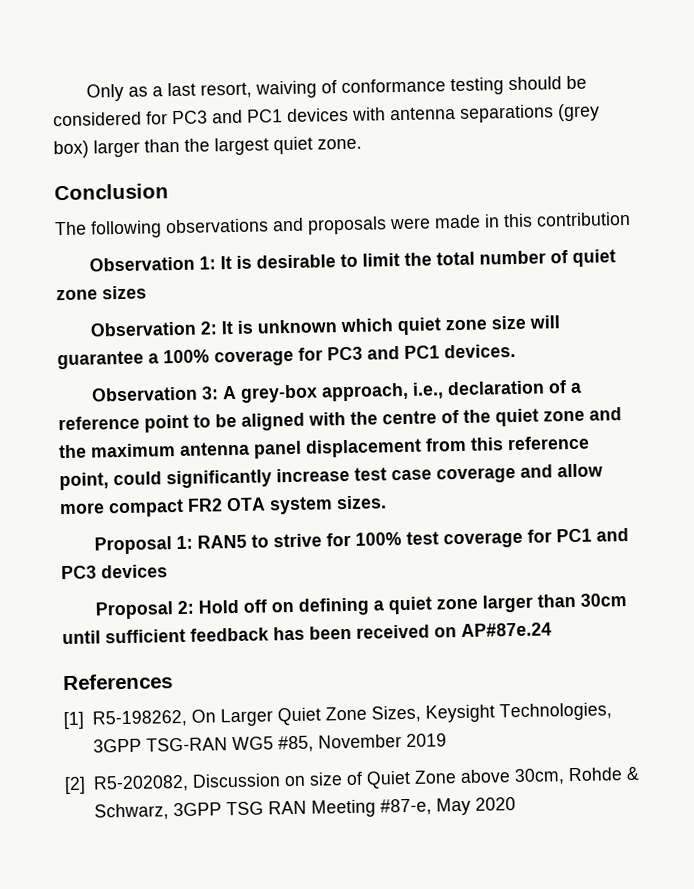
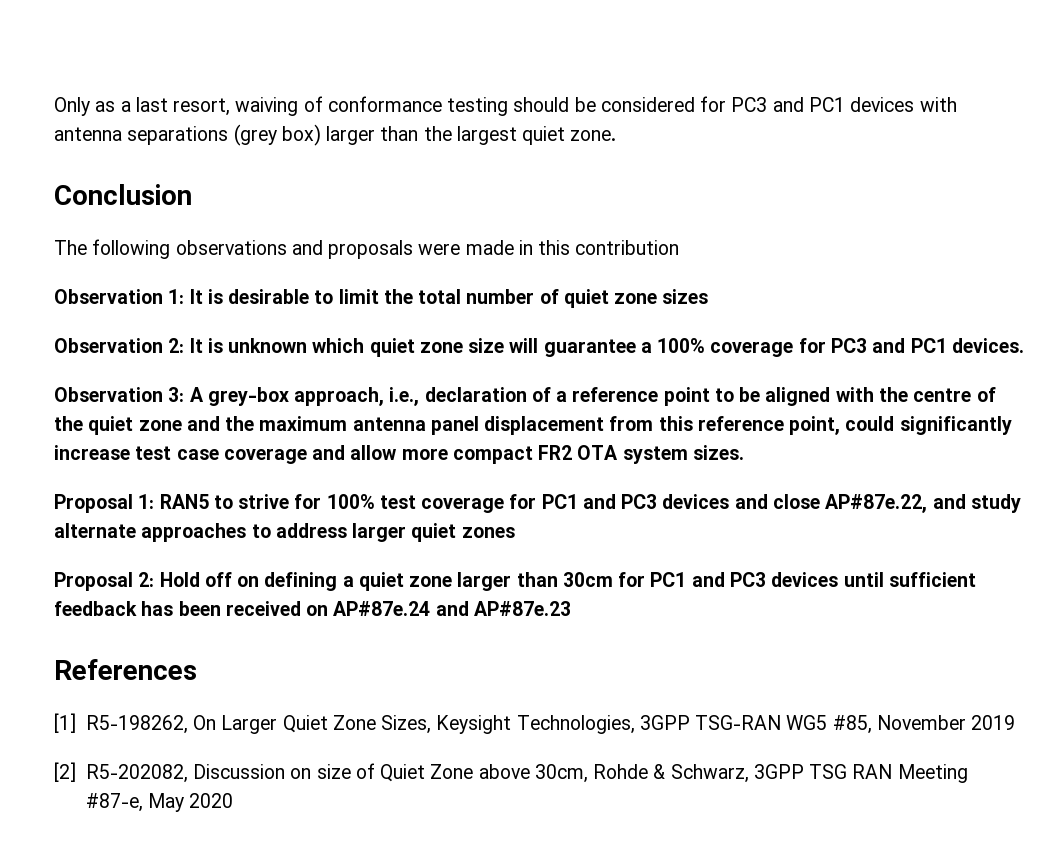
- Proposal 1: RAN5 to strive for 100% test coverage for PC1 and PC3 devices
+ Proposal 1: RAN5 to strive for 100% test coverage for PC1 and PC3 devices and close AP#87e.22, and study alternate approaches to address larger quiet zones
- Proposal 2: Hold off on defining a quiet zone larger than 30cm until sufficient feedback has been received on AP#87e.24
+ Proposal 2: Hold off on defining a quiet zone larger than 30cm for PC1 and PC3 devices until sufficient feedback has been received on AP#87e.24 and AP#87e.23

